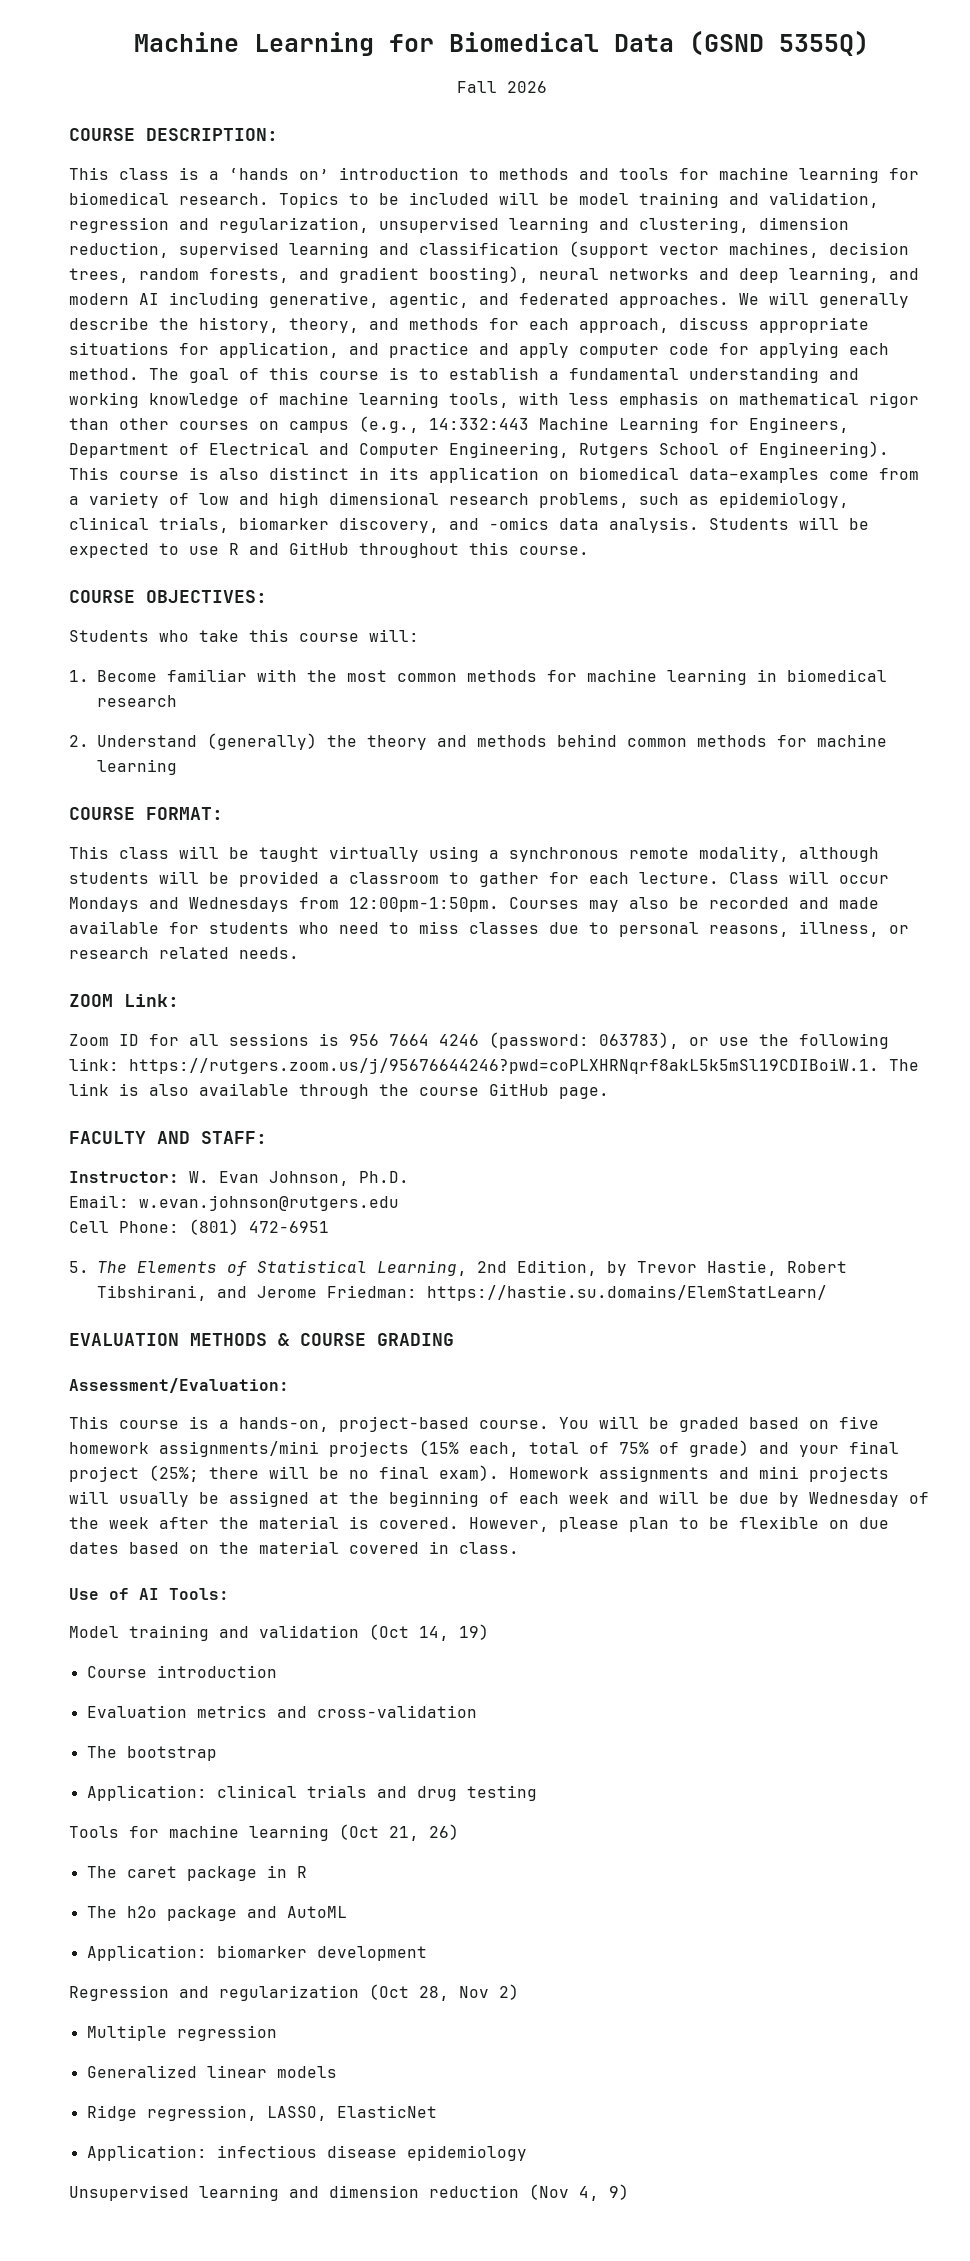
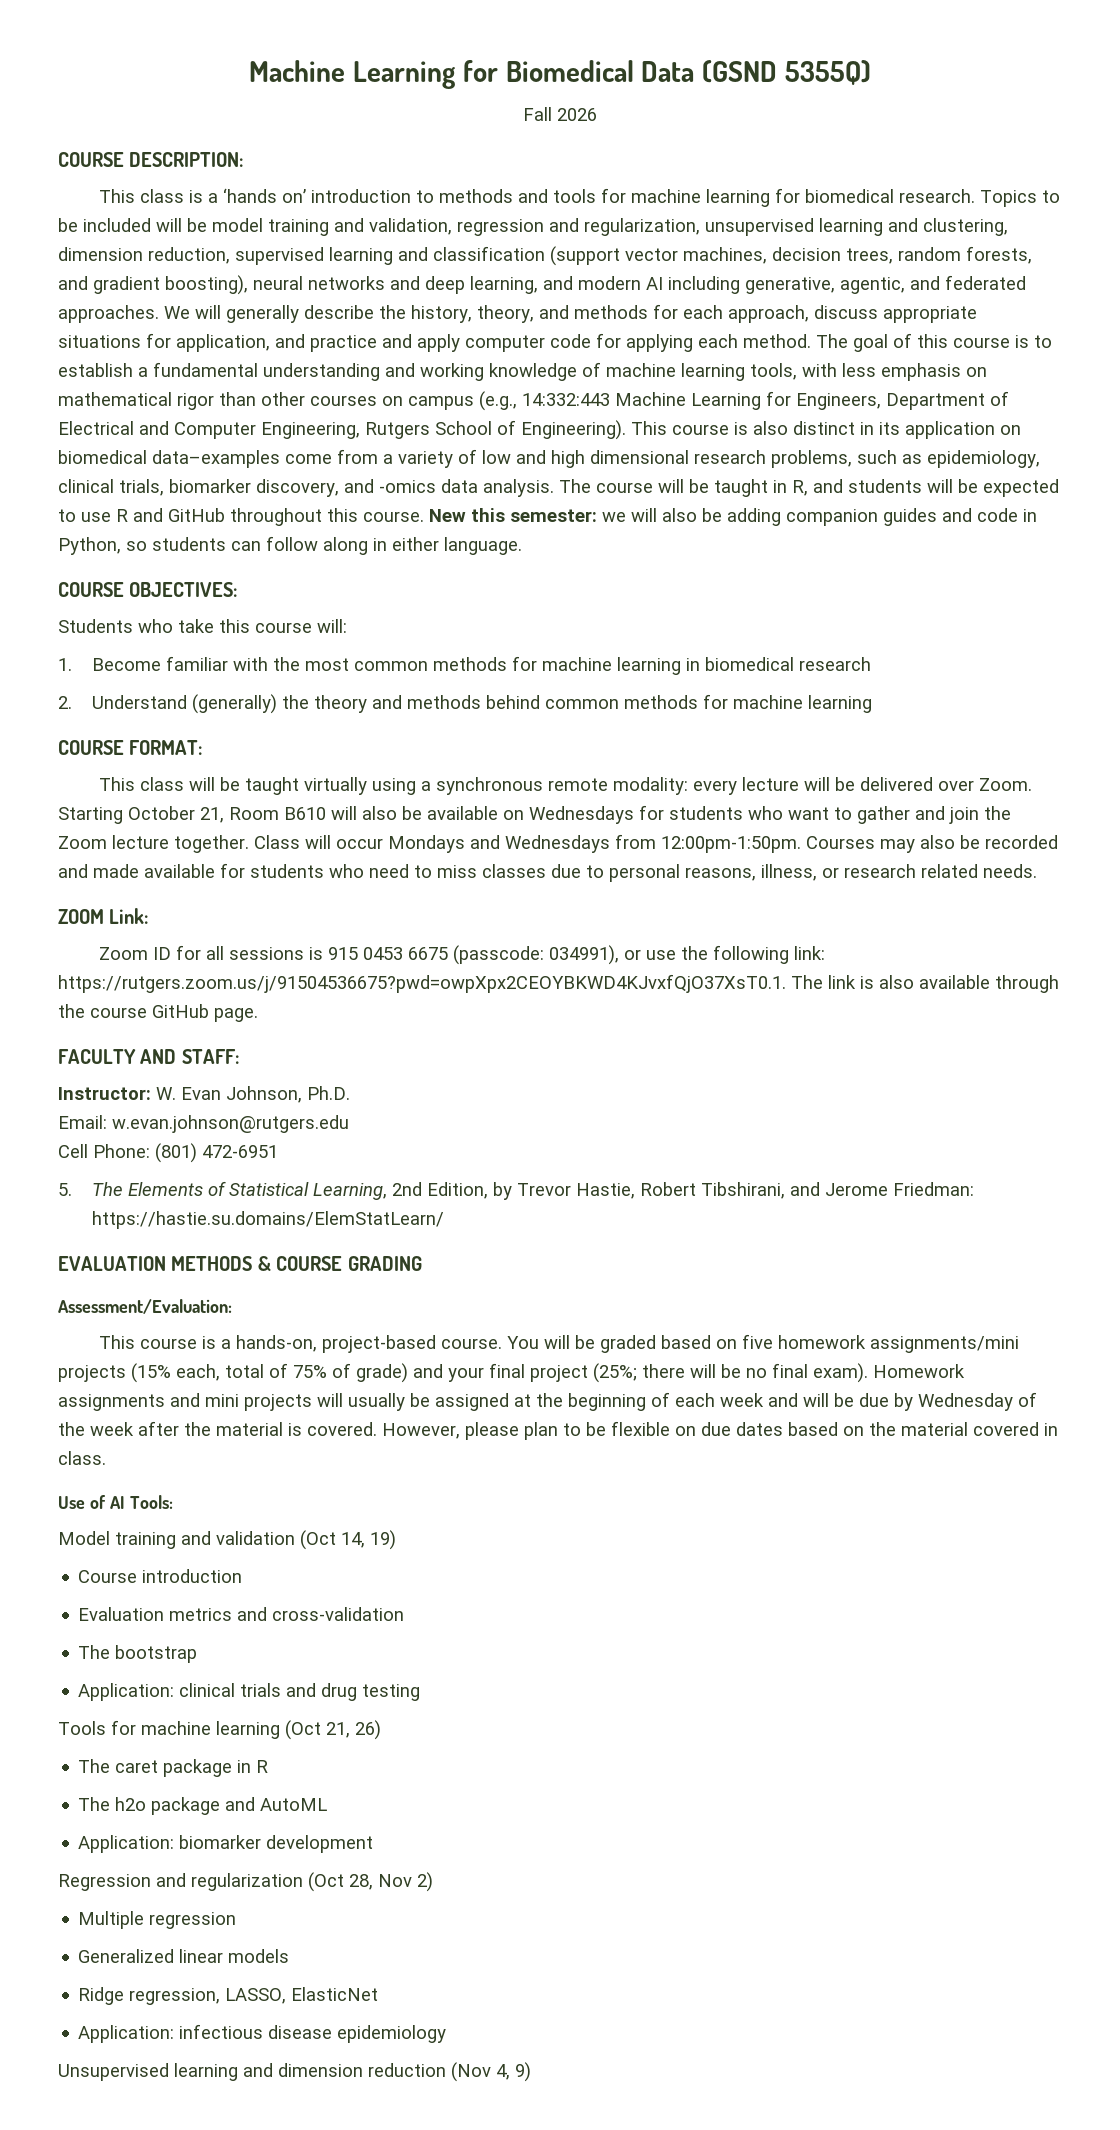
- Students will be expected to use R and GitHub throughout this course.
+ The course will be taught in R, and students will be expected to use R and GitHub throughout this course. New this semester: we will also be adding companion guides and code in Python, so students can follow along in either language.
- This class will be taught virtually using a synchronous remote modality, although students will be provided a classroom to gather for each lecture.
+ This class will be taught virtually using a synchronous remote modality: every lecture will be delivered over Zoom. Starting October 21, Room B610 will also be available on Wednesdays for students who want to gather and join the Zoom lecture together.
- Zoom ID for all sessions is 956 7664 4246 (password: 063783), or use the following link: https://rutgers.zoom.us/j/95676644246?pwd=coPLXHRNqrf8akL5k5mSl19CDIBoiW.1. The link is also available through the course GitHub page.
+ Zoom ID for all sessions is 915 0453 6675 (passcode: 034991), or use the following link: https://rutgers.zoom.us/j/91504536675?pwd=owpXpx2CEOYBKWD4KJvxfQjO37XsT0.1. The link is also available through the course GitHub page.

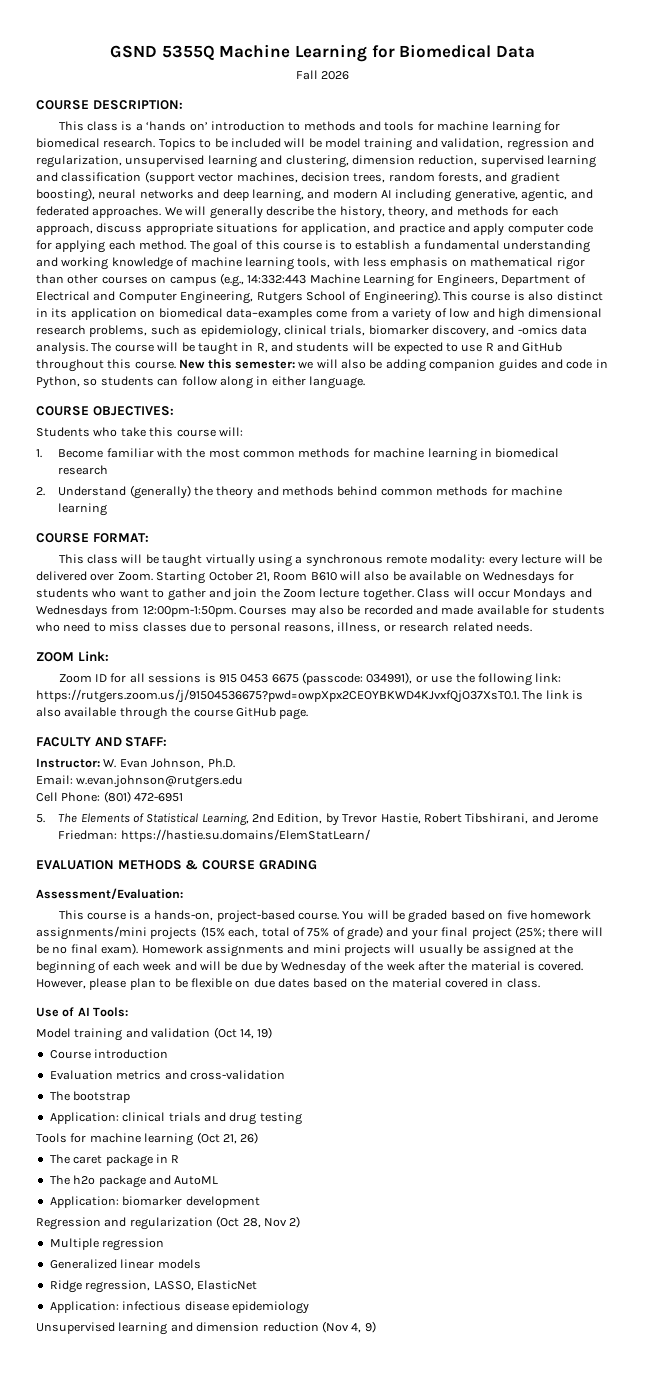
- Machine Learning for Biomedical Data (GSND 5355Q)
+ GSND 5355Q Machine Learning for Biomedical Data

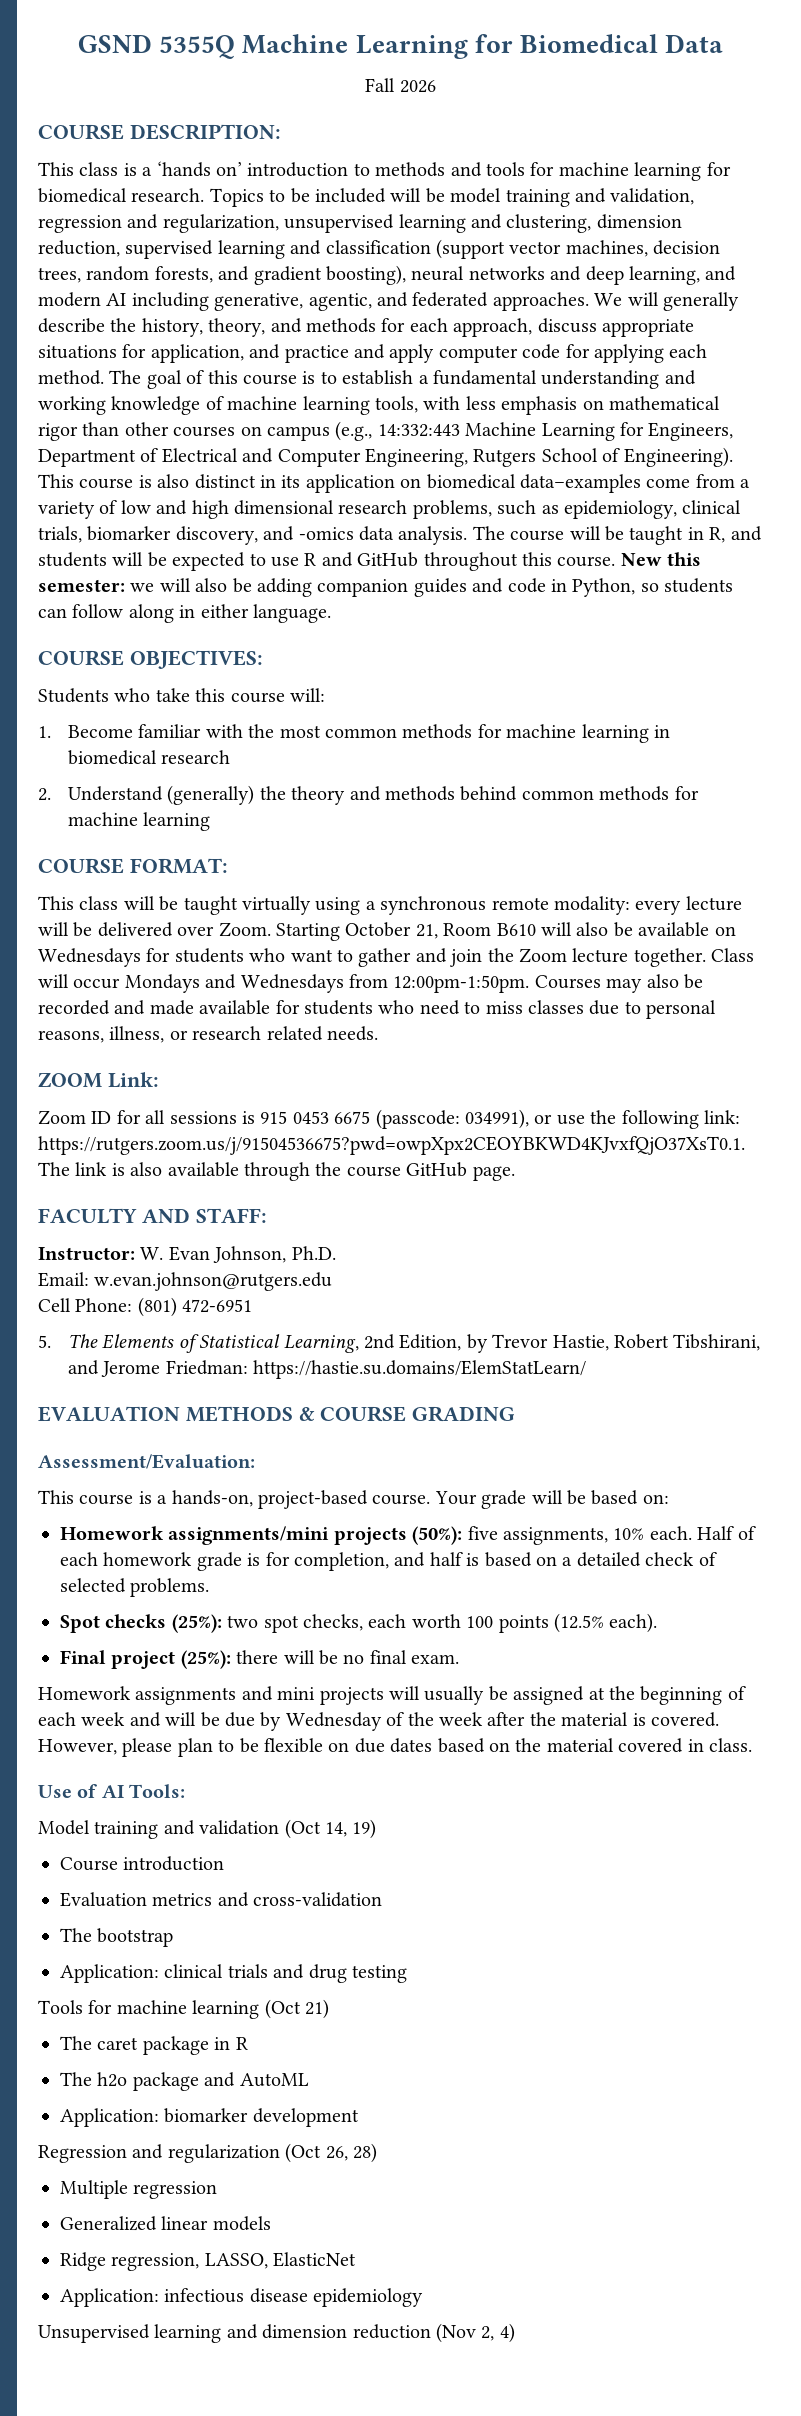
- You will be graded based on five homework assignments/mini projects (15% each, total of 75% of grade) and your final project (25%; there will be no final exam). Homework assignments and mini projects will usually be assigned at the beginning of each week and will be due by Wednesday of the week after the material is covered.
+ Your grade will be based on:
+ Homework assignments/mini projects (50%): five assignments, 10% each. Half of each homework grade is for completion, and half is based on a detailed check of selected problems.
+ Spot checks (25%): two spot checks, each worth 100 points (12.5% each).
+ Final project (25%): there will be no final exam.
+ Homework assignments and mini projects will usually be assigned at the beginning of each week and will be due by Wednesday of the week after the material is covered.
- Tools for machine learning (Oct 21, 26)
+ Tools for machine learning (Oct 21)
- Regression and regularization (Oct 28, Nov 2)
+ Regression and regularization (Oct 26, 28)
- Unsupervised learning and dimension reduction (Nov 4, 9)
+ Unsupervised learning and dimension reduction (Nov 2, 4)

